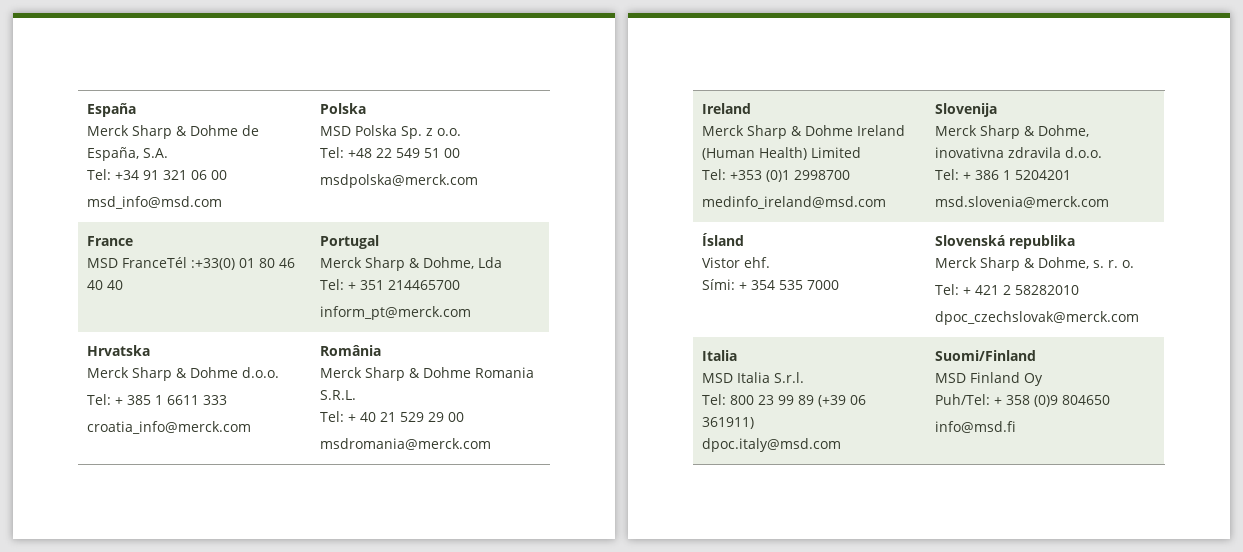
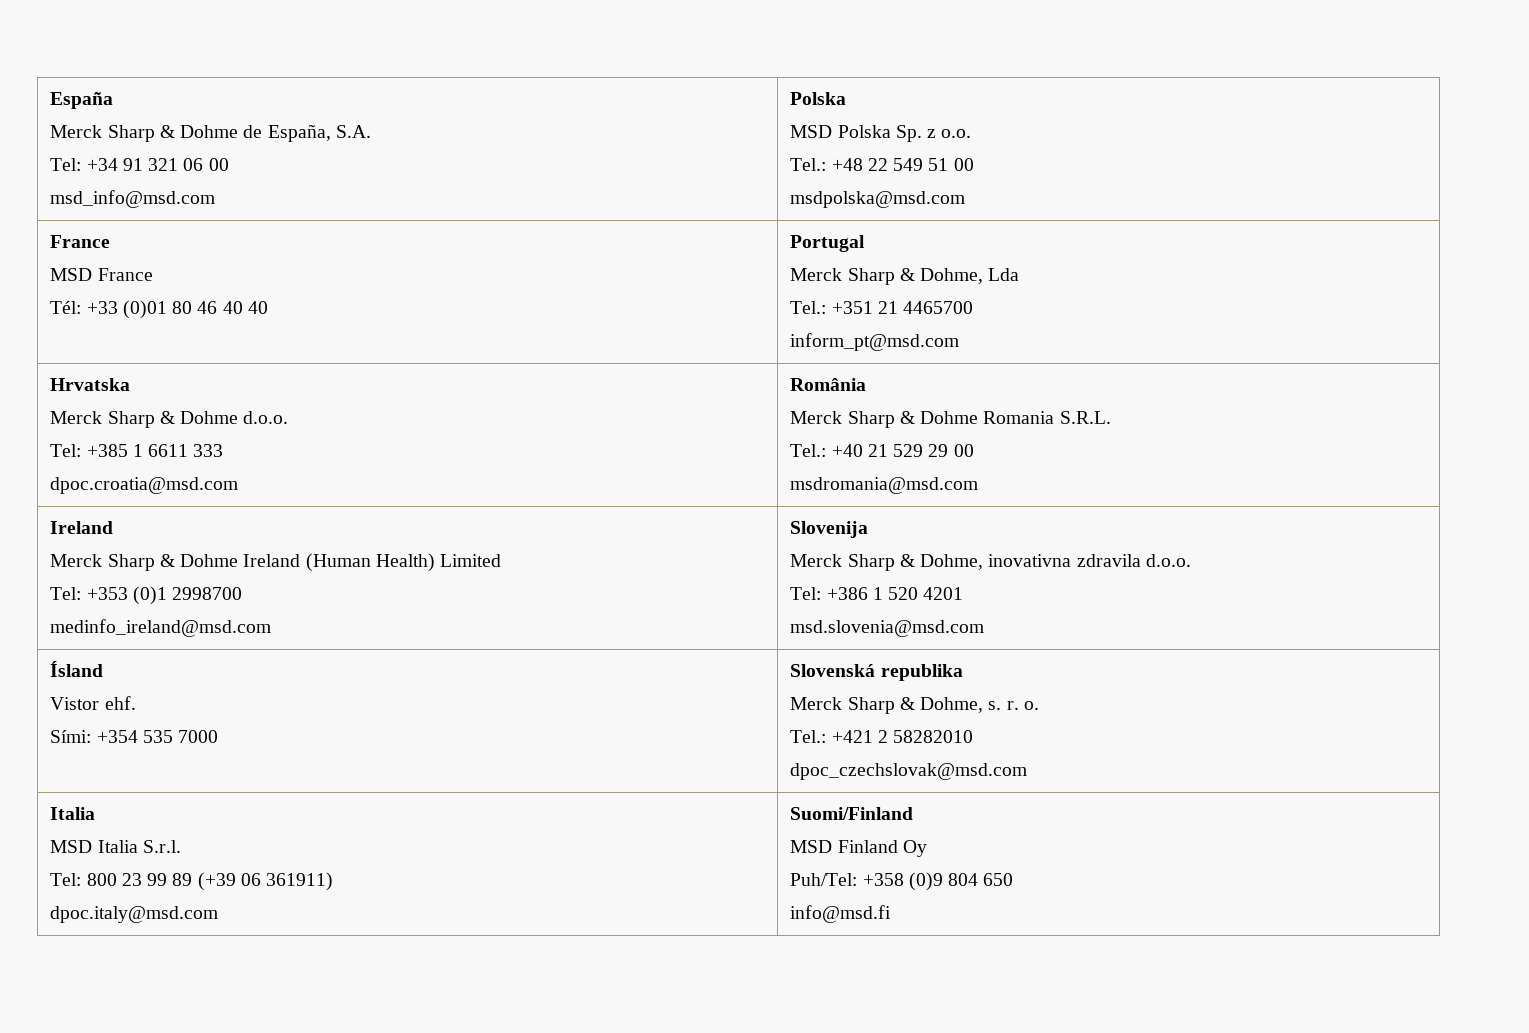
  España
  Merck Sharp & Dohme de España, S.A.
  Tel: +34 91 321 06 00
  msd_info@msd.com | Polska
  MSD Polska Sp. z o.o.
- Tel: +48 22 549 51 00
- msdpolska@merck.com
+ Tel.: +48 22 549 51 00
+ msdpolska@msd.com
  France
- MSD FranceTél :+33(0) 01 80 46 40 40 | Portugal
+ MSD France
+ Tél: +33 (0)01 80 46 40 40 | Portugal
  Merck Sharp & Dohme, Lda
- Tel: + 351 214465700
- inform_pt@merck.com
+ Tel.: +351 21 4465700
+ inform_pt@msd.com
  Hrvatska
  Merck Sharp & Dohme d.o.o.
- Tel: + 385 1 6611 333
- croatia_info@merck.com | România
+ Tel: +385 1 6611 333
+ dpoc.croatia@msd.com | România
  Merck Sharp & Dohme Romania S.R.L.
- Tel: + 40 21 529 29 00
- msdromania@merck.com
+ Tel.: +40 21 529 29 00
+ msdromania@msd.com
  Ireland
  Merck Sharp & Dohme Ireland (Human Health) Limited
  Tel: +353 (0)1 2998700
  medinfo_ireland@msd.com | Slovenija
  Merck Sharp & Dohme, inovativna zdravila d.o.o.
- Tel: + 386 1 5204201
- msd.slovenia@merck.com
+ Tel: +386 1 520 4201
+ msd.slovenia@msd.com
  Ísland
  Vistor ehf.
- Sími: + 354 535 7000 | Slovenská republika
+ Sími: +354 535 7000 | Slovenská republika
  Merck Sharp & Dohme, s. r. o.
- Tel: + 421 2 58282010
- dpoc_czechslovak@merck.com
+ Tel.: +421 2 58282010
+ dpoc_czechslovak@msd.com
  Italia
  MSD Italia S.r.l.
  Tel: 800 23 99 89 (+39 06 361911)
  dpoc.italy@msd.com | Suomi/Finland
  MSD Finland Oy
- Puh/Tel: + 358 (0)9 804650
+ Puh/Tel: +358 (0)9 804 650

